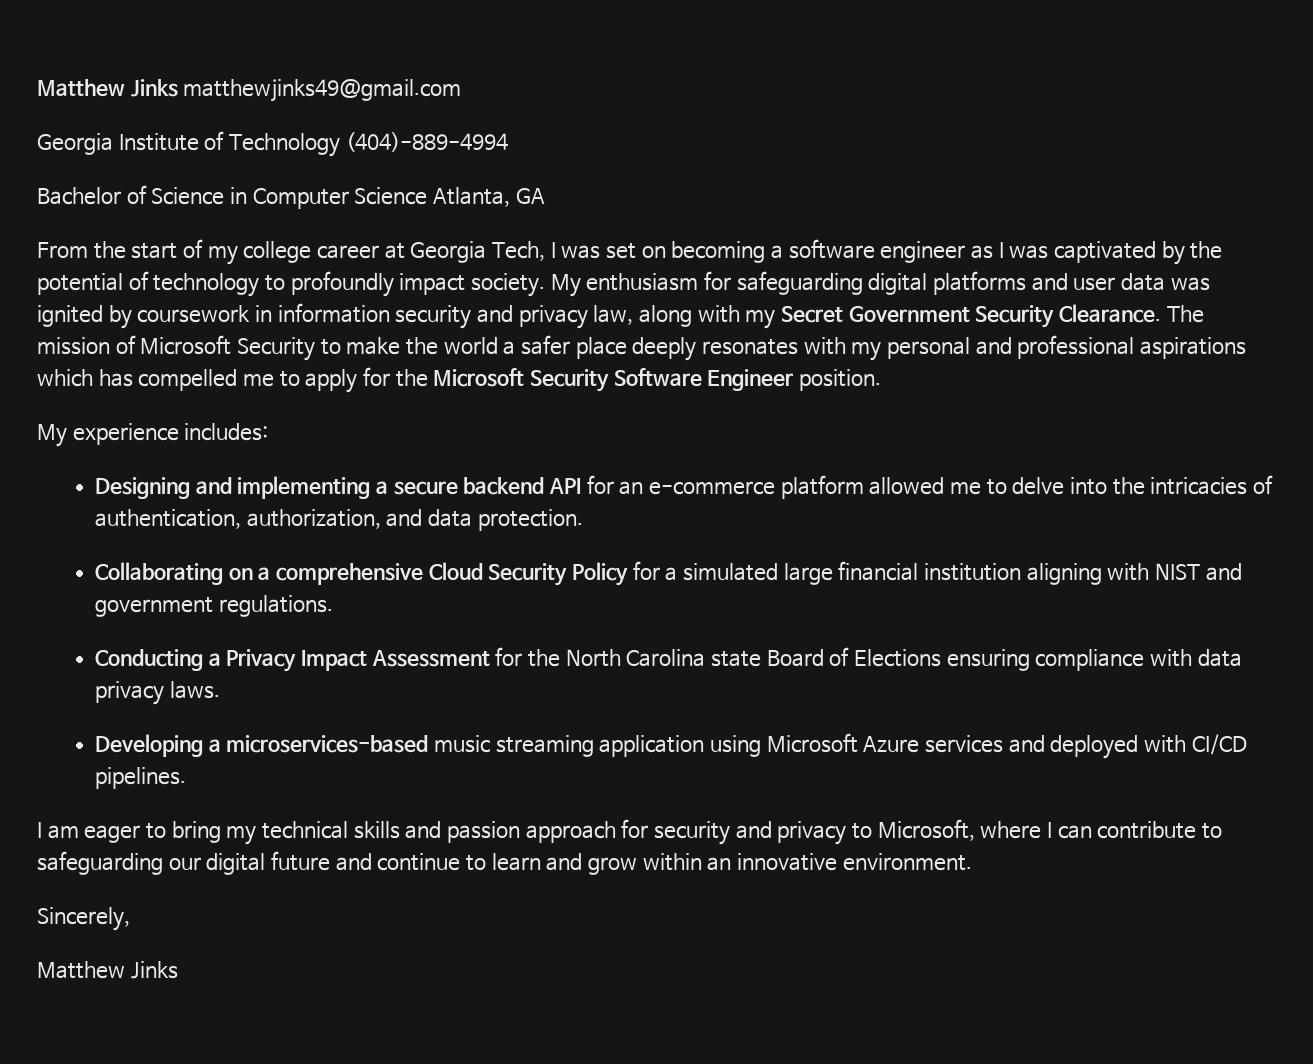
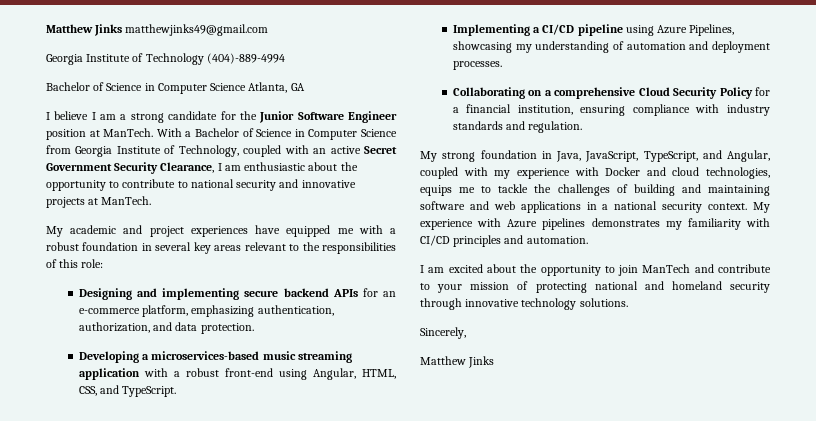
- From the start of my college career at Georgia Tech, I was set on becoming a software engineer as I was captivated by the potential of technology to profoundly impact society. My enthusiasm for safeguarding digital platforms and user data was ignited by coursework in information security and privacy law, along with my Secret Government Security Clearance. The mission of Microsoft Security to make the world a safer place deeply resonates with my personal and professional aspirations which has compelled me to apply for the Microsoft Security Software Engineer position.
- My experience includes:
+ I believe I am a strong candidate for the Junior Software Engineer position at ManTech. With a Bachelor of Science in Computer Science from Georgia Institute of Technology, coupled with an active Secret Government Security Clearance, I am enthusiastic about the opportunity to contribute to national security and innovative projects at ManTech.
+ My academic and project experiences have equipped me with a robust foundation in several key areas relevant to the responsibilities of this role:
- Designing and implementing a secure backend API for an e-commerce platform allowed me to delve into the intricacies of authentication, authorization, and data protection.
+ Designing and implementing secure backend APIs for an e-commerce platform, emphasizing authentication, authorization, and data protection.
+ Developing a microservices-based music streaming application with a robust front-end using Angular, HTML, CSS, and TypeScript.
+ Implementing a CI/CD pipeline using Azure Pipelines, showcasing my understanding of automation and deployment processes.
- Collaborating on a comprehensive Cloud Security Policy for a simulated large financial institution aligning with NIST and government regulations.
- Conducting a Privacy Impact Assessment for the North Carolina state Board of Elections ensuring compliance with data privacy laws.
- Developing a microservices-based music streaming application using Microsoft Azure services and deployed with CI/CD pipelines.
- I am eager to bring my technical skills and passion approach for security and privacy to Microsoft, where I can contribute to safeguarding our digital future and continue to learn and grow within an innovative environment.
+ Collaborating on a comprehensive Cloud Security Policy for a financial institution, ensuring compliance with industry standards and regulation.
+ My strong foundation in Java, JavaScript, TypeScript, and Angular, coupled with my experience with Docker and cloud technologies, equips me to tackle the challenges of building and maintaining software and web applications in a national security context. My experience with Azure pipelines demonstrates my familiarity with CI/CD principles and automation.
+ I am excited about the opportunity to join ManTech and contribute to your mission of protecting national and homeland security through innovative technology solutions.

